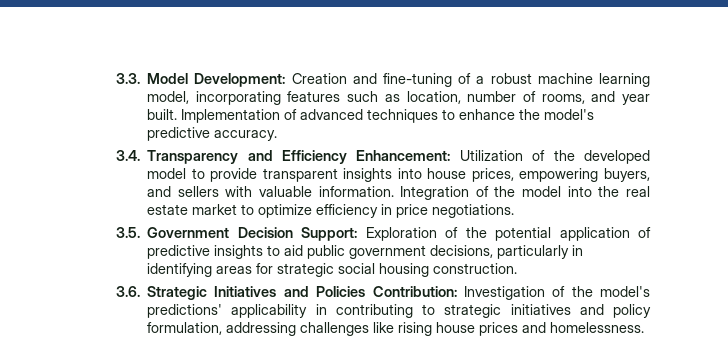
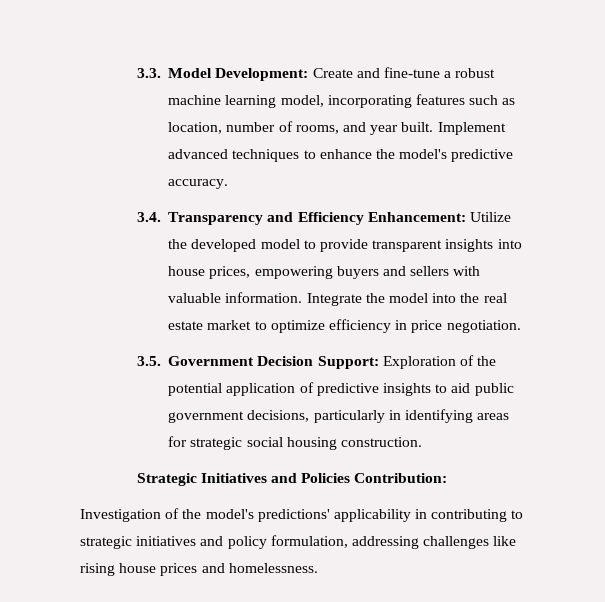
- 3.3. Model Development: Creation and fine-tuning of a robust machine learning model, incorporating features such as location, number of rooms, and year built.
+ 3.3. Model Development: Create and fine-tune a robust machine learning model, incorporating features such as location, number of rooms, and year built.
- Implementation of advanced techniques to enhance the model's predictive accuracy.
+ Implement advanced techniques to enhance the model's predictive accuracy.
- 3.4. Transparency and Efficiency Enhancement: Utilization of the developed model to provide transparent insights into house prices, empowering buyers, and sellers with valuable information.
+ 3.4. Transparency and Efficiency Enhancement: Utilize the developed model to provide transparent insights into house prices, empowering buyers and sellers with valuable information.
- Integration of the model into the real estate market to optimize efficiency in price negotiations.
+ Integrate the model into the real estate market to optimize efficiency in price negotiation.
- 3.6. Strategic Initiatives and Policies Contribution: Investigation of the model's predictions' applicability in contributing to strategic initiatives and policy formulation, addressing challenges like rising house prices and homelessness.
+ Strategic Initiatives and Policies Contribution:
+ Investigation of the model's predictions' applicability in contributing to strategic initiatives and policy formulation, addressing challenges like rising house prices and homelessness.

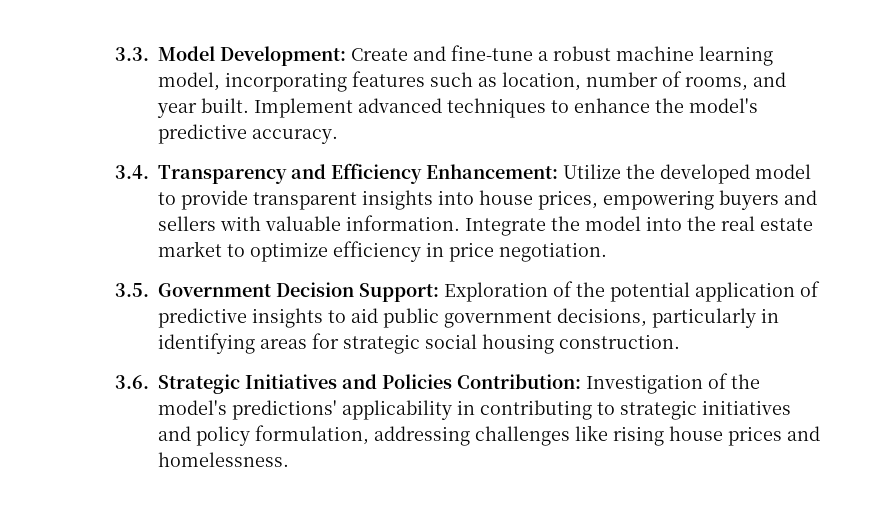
- Strategic Initiatives and Policies Contribution:
- Investigation of the model's predictions' applicability in contributing to strategic initiatives and policy formulation, addressing challenges like rising house prices and homelessness.
+ 3.6. Strategic Initiatives and Policies Contribution: Investigation of the model's predictions' applicability in contributing to strategic initiatives and policy formulation, addressing challenges like rising house prices and homelessness.

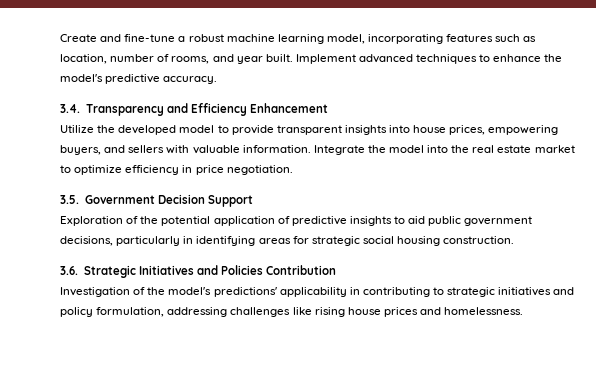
- 3.3. Model Development: Create and fine-tune a robust machine learning model, incorporating features such as location, number of rooms, and year built.
+ Create and fine-tune a robust machine learning model, incorporating features such as location, number of rooms, and year built.
- 3.4. Transparency and Efficiency Enhancement: Utilize the developed model to provide transparent insights into house prices, empowering buyers and sellers with valuable information.
+ 3.4. Transparency and Efficiency Enhancement
+ Utilize the developed model to provide transparent insights into house prices, empowering buyers, and sellers with valuable information.
- 3.5. Government Decision Support: Exploration of the potential application of predictive insights to aid public government decisions, particularly in identifying areas for strategic social housing construction.
+ 3.5. Government Decision Support
+ Exploration of the potential application of predictive insights to aid public government decisions, particularly in identifying areas for strategic social housing construction.
- 3.6. Strategic Initiatives and Policies Contribution: Investigation of the model's predictions' applicability in contributing to strategic initiatives and policy formulation, addressing challenges like rising house prices and homelessness.
+ 3.6. Strategic Initiatives and Policies Contribution
+ Investigation of the model's predictions' applicability in contributing to strategic initiatives and policy formulation, addressing challenges like rising house prices and homelessness.

